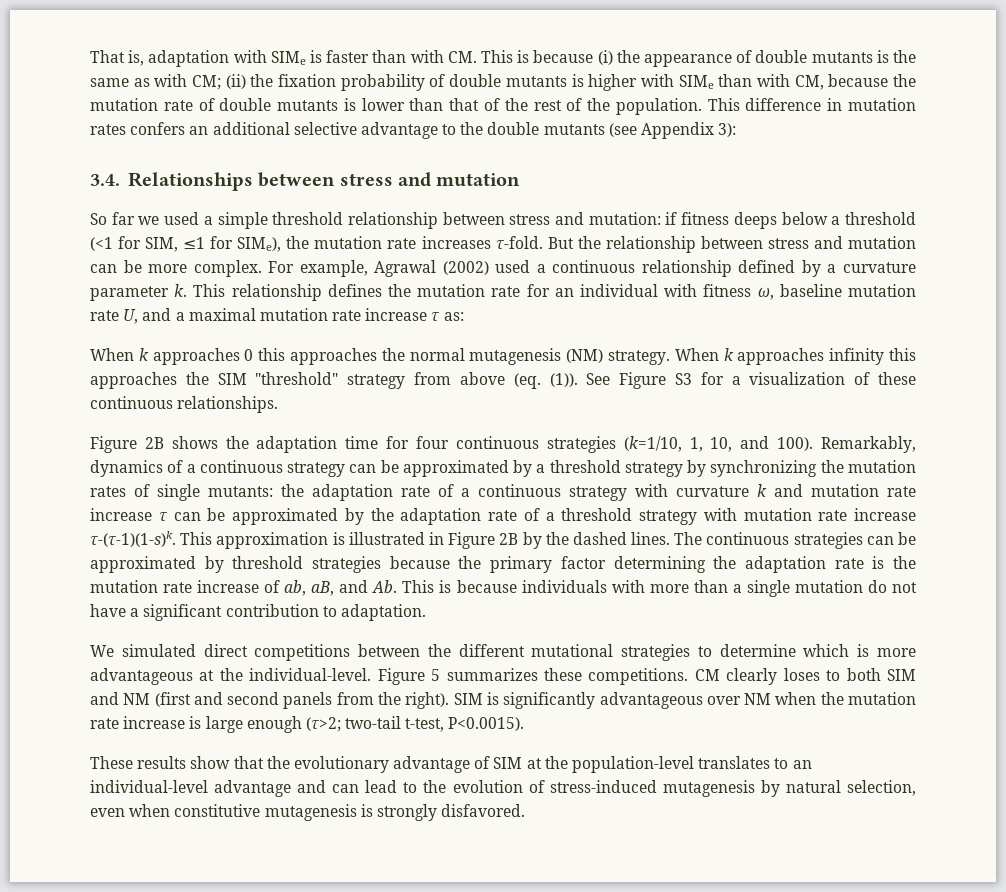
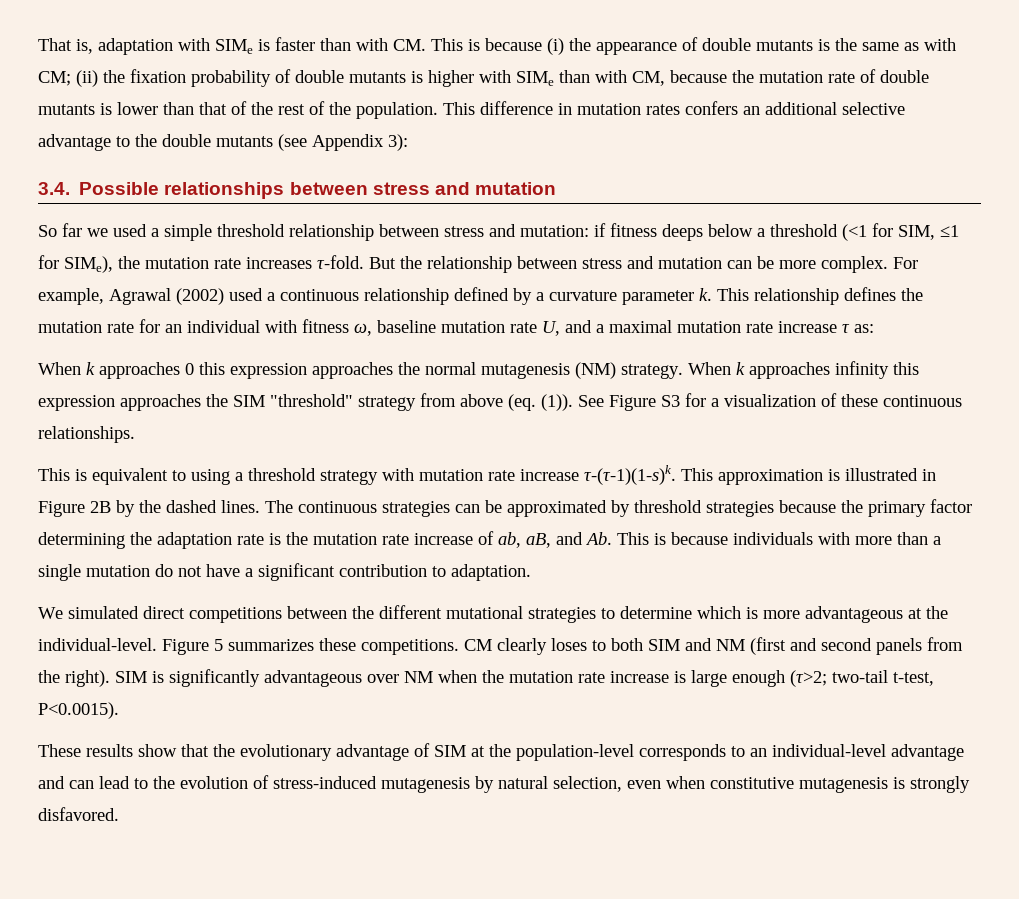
- 3.4. Relationships between stress and mutation
+ 3.4. Possible relationships between stress and mutation
- When k approaches 0 this approaches the normal mutagenesis (NM) strategy.
+ When k approaches 0 this expression approaches the normal mutagenesis (NM) strategy.
- When k approaches infinity this approaches the SIM "threshold" strategy from above (eq.
+ When k approaches infinity this expression approaches the SIM "threshold" strategy from above (eq.
- Figure 2B shows the adaptation time for four continuous strategies (k=1/10, 1, 10, and 100). Remarkably, dynamics of a continuous strategy can be approximated by a threshold strategy by synchronizing the mutation rates of single mutants: the adaptation rate of a continuous strategy with curvature k and mutation rate increase τ can be approximated by the adaptation rate of a threshold strategy with mutation rate increase τ-(τ-1)(1-s)k.
+ This is equivalent to using a threshold strategy with mutation rate increase τ-(τ-1)(1-s)k.
- These results show that the evolutionary advantage of SIM at the population-level translates to an individual-level advantage and can lead to the evolution of stress-induced mutagenesis by natural selection, even when constitutive mutagenesis is strongly disfavored.
+ These results show that the evolutionary advantage of SIM at the population-level corresponds to an individual-level advantage and can lead to the evolution of stress-induced mutagenesis by natural selection, even when constitutive mutagenesis is strongly disfavored.

